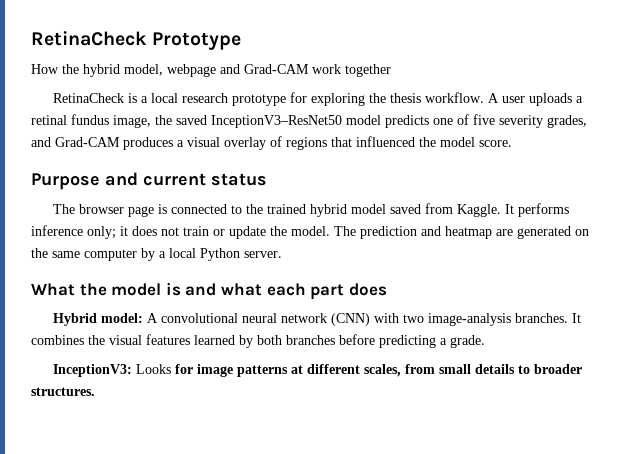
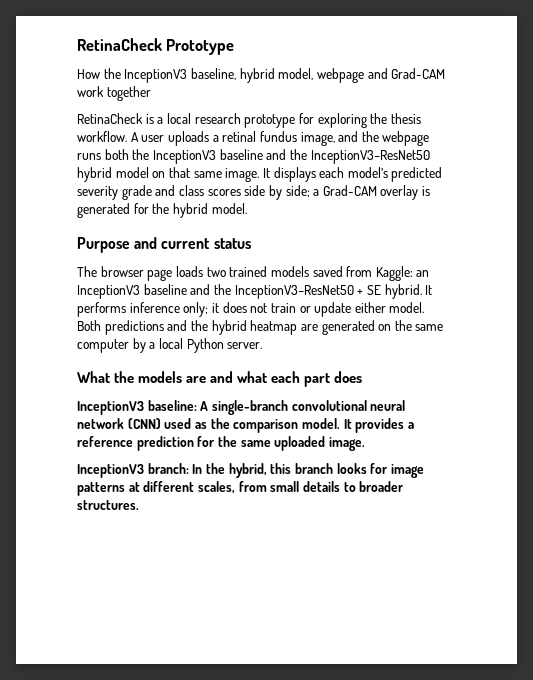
- How the hybrid model, webpage and Grad-CAM work together
+ How the InceptionV3 baseline, hybrid model, webpage and Grad-CAM work together
- A user uploads a retinal fundus image, the saved InceptionV3–ResNet50 model predicts one of five severity grades, and Grad-CAM produces a visual overlay of regions that influenced the model score.
+ A user uploads a retinal fundus image, and the webpage runs both the InceptionV3 baseline and the InceptionV3–ResNet50 hybrid model on that same image. It displays each model’s predicted severity grade and class scores side by side; a Grad-CAM overlay is generated for the hybrid model.
- The browser page is connected to the trained hybrid model saved from Kaggle.
+ The browser page loads two trained models saved from Kaggle: an InceptionV3 baseline and the InceptionV3–ResNet50 + SE hybrid.
- It performs inference only; it does not train or update the model. The prediction and heatmap are generated on the same computer by a local Python server.
+ It performs inference only; it does not train or update either model. Both predictions and the hybrid heatmap are generated on the same computer by a local Python server.
- What the model is and what each part does
+ What the models are and what each part does
- Hybrid model: A convolutional neural network (CNN) with two image-analysis branches. It combines the visual features learned by both branches before predicting a grade.
- InceptionV3: Looks for image patterns at different scales, from small details to broader structures.
+ InceptionV3 baseline: A single-branch convolutional neural network (CNN) used as the comparison model. It provides a reference prediction for the same uploaded image.
+ InceptionV3 branch: In the hybrid, this branch looks for image patterns at different scales, from small details to broader structures.

